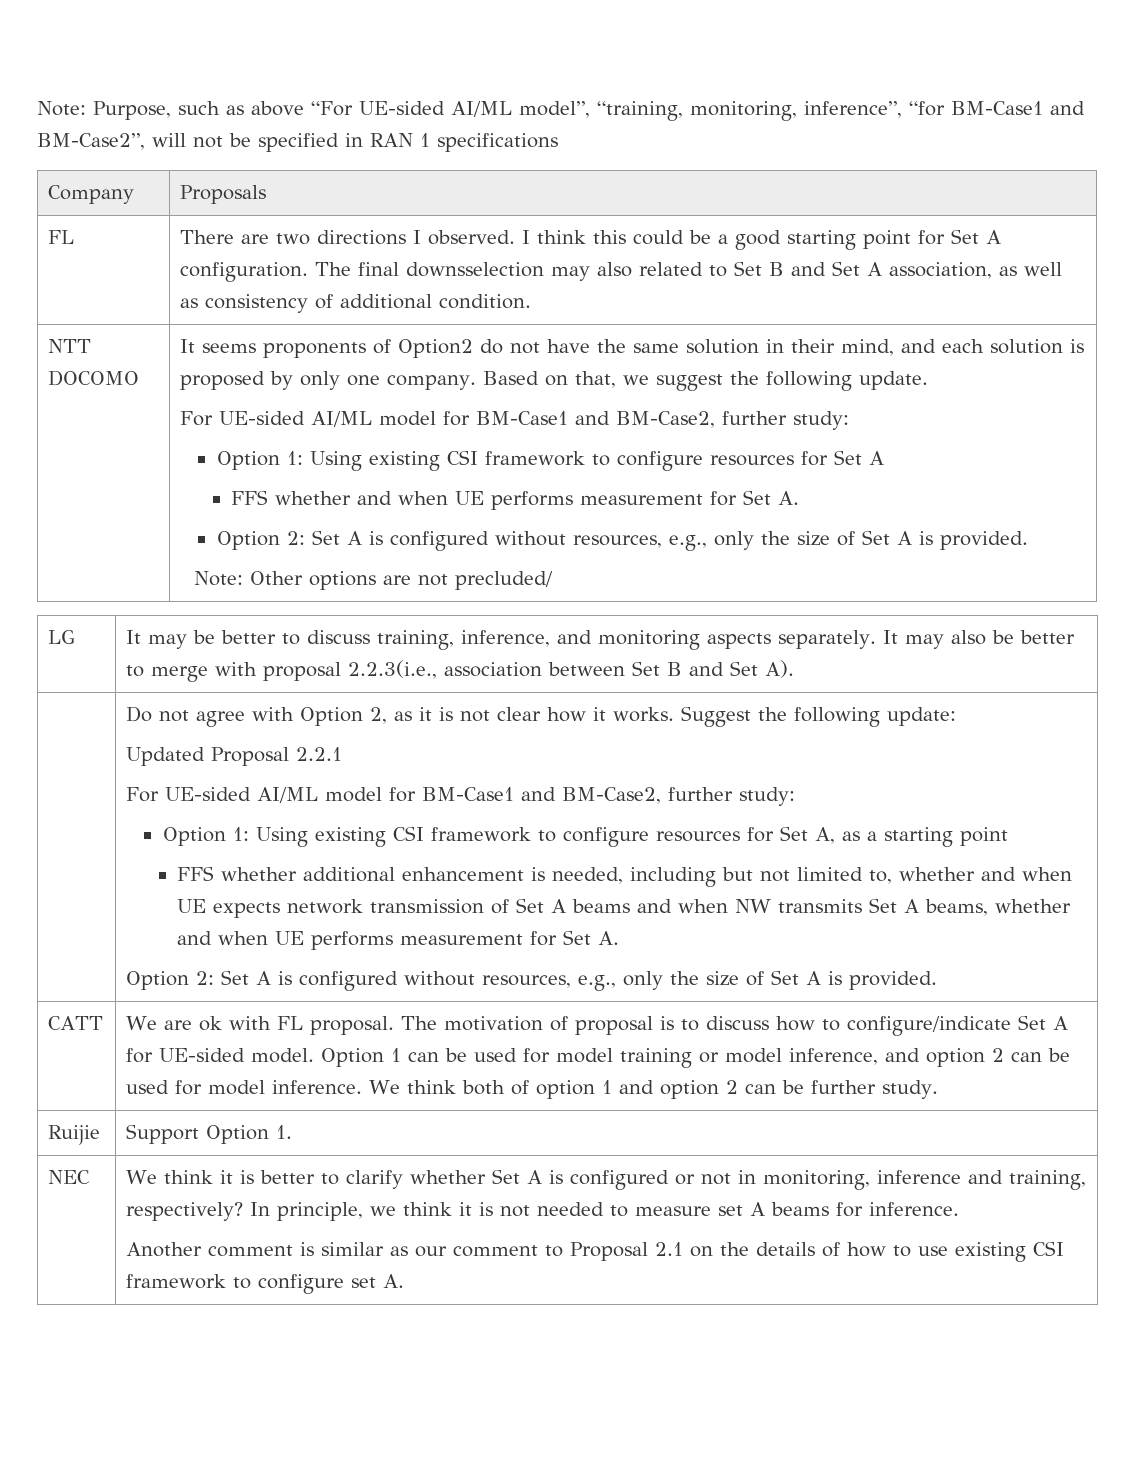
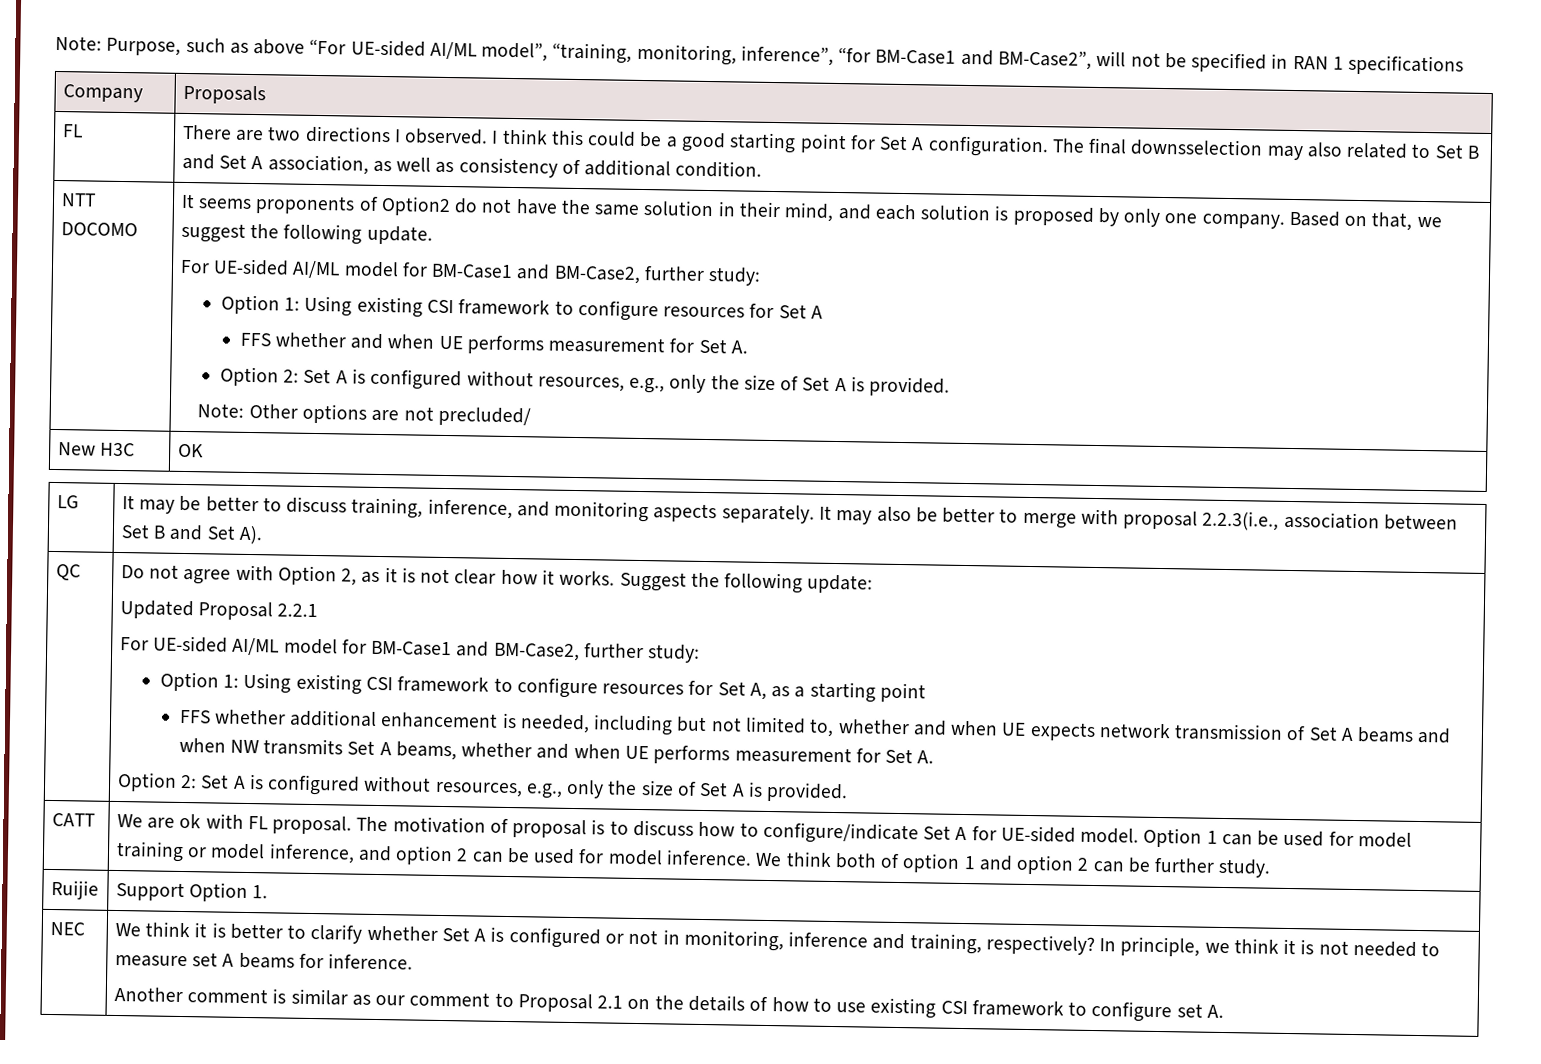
+ New H3C | OK
+ QC

